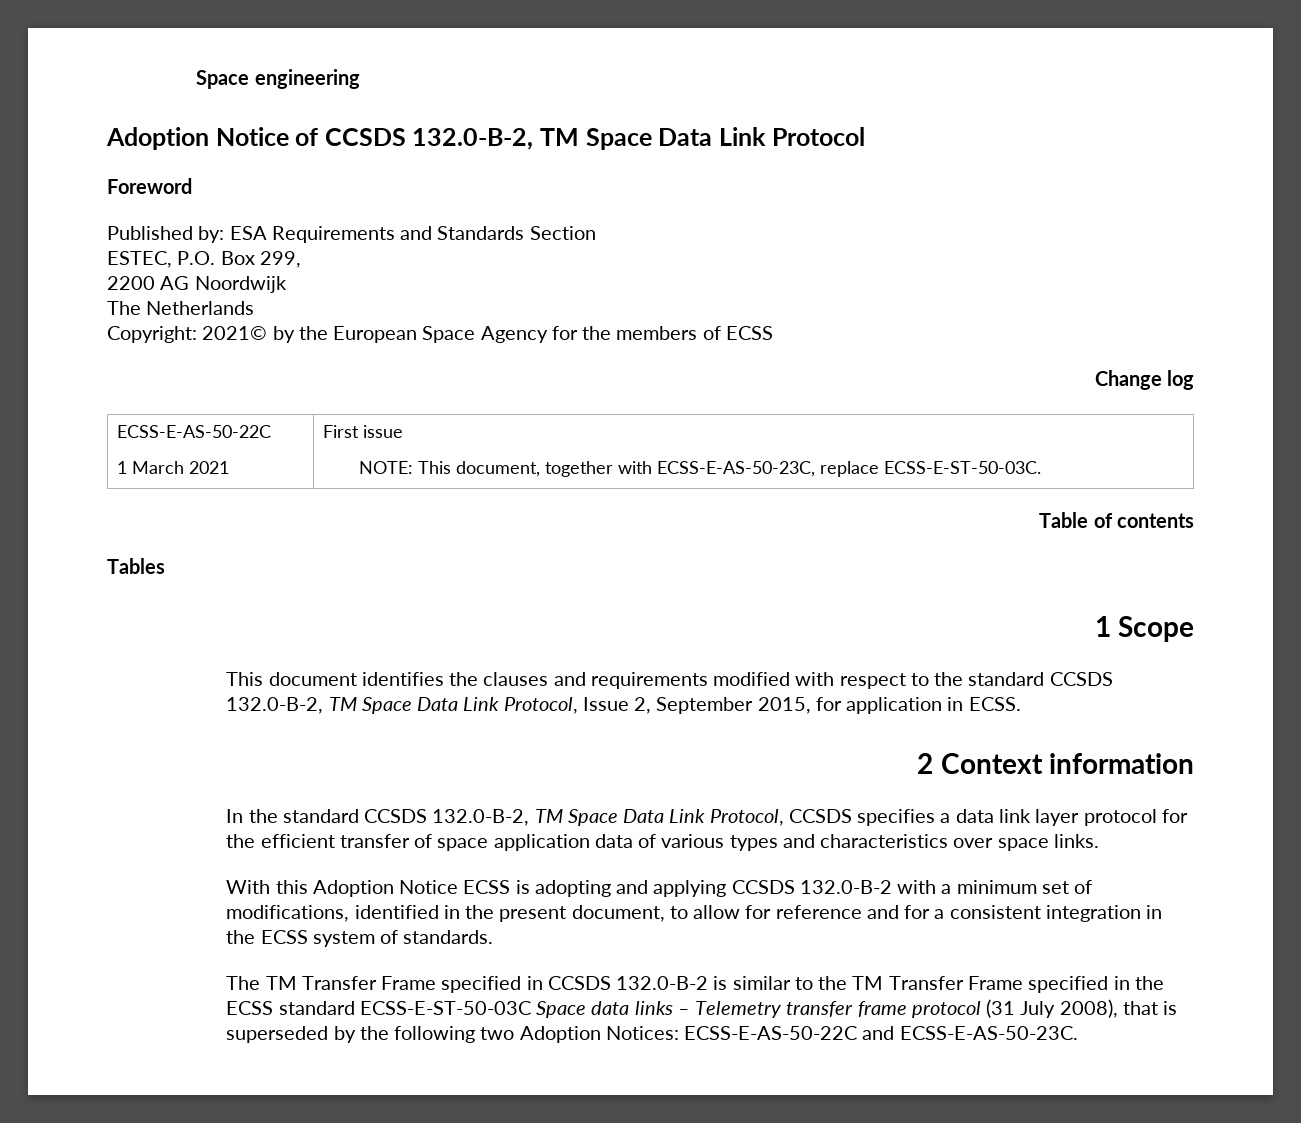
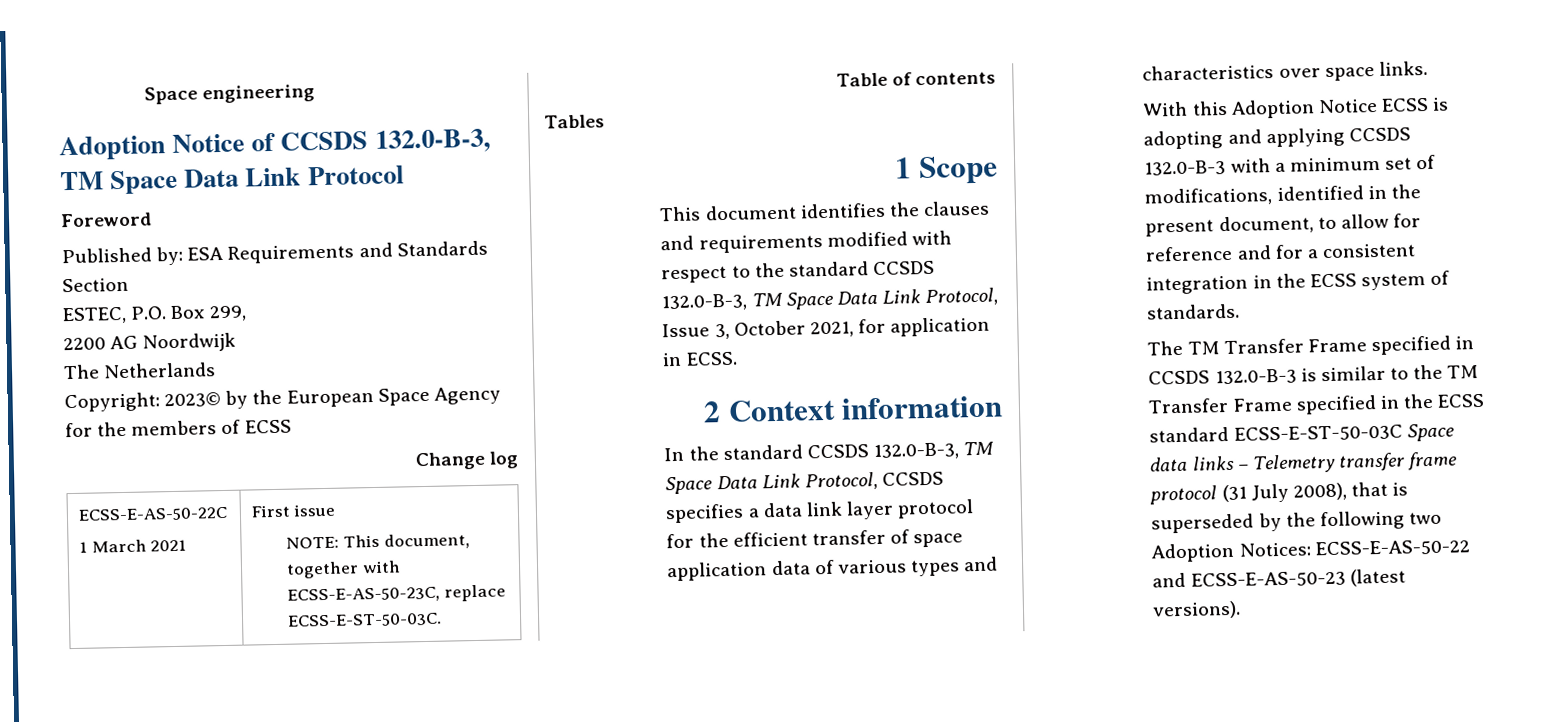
- Adoption Notice of CCSDS 132.0-B-2, TM Space Data Link Protocol
+ Adoption Notice of CCSDS 132.0-B-3, TM Space Data Link Protocol
- Copyright: 2021© by the European Space Agency for the members of ECSS
+ Copyright: 2023© by the European Space Agency for the members of ECSS
- This document identifies the clauses and requirements modified with respect to the standard CCSDS 132.0-B-2, TM Space Data Link Protocol, Issue 2, September 2015, for application in ECSS.
+ This document identifies the clauses and requirements modified with respect to the standard CCSDS 132.0-B-3, TM Space Data Link Protocol, Issue 3, October 2021, for application in ECSS.
- In the standard CCSDS 132.0-B-2, TM Space Data Link Protocol, CCSDS specifies a data link layer protocol for the efficient transfer of space application data of various types and characteristics over space links.
+ In the standard CCSDS 132.0-B-3, TM Space Data Link Protocol, CCSDS specifies a data link layer protocol for the efficient transfer of space application data of various types and characteristics over space links.
- With this Adoption Notice ECSS is adopting and applying CCSDS 132.0-B-2 with a minimum set of modifications, identified in the present document, to allow for reference and for a consistent integration in the ECSS system of standards.
+ With this Adoption Notice ECSS is adopting and applying CCSDS 132.0-B-3 with a minimum set of modifications, identified in the present document, to allow for reference and for a consistent integration in the ECSS system of standards.
- The TM Transfer Frame specified in CCSDS 132.0-B-2 is similar to the TM Transfer Frame specified in the ECSS standard ECSS-E-ST-50-03C Space data links – Telemetry transfer frame protocol (31 July 2008), that is superseded by the following two Adoption Notices: ECSS-E-AS-50-22C and ECSS-E-AS-50-23C.
+ The TM Transfer Frame specified in CCSDS 132.0-B-3 is similar to the TM Transfer Frame specified in the ECSS standard ECSS-E-ST-50-03C Space data links – Telemetry transfer frame protocol (31 July 2008), that is superseded by the following two Adoption Notices: ECSS-E-AS-50-22 and ECSS-E-AS-50-23 (latest versions).

